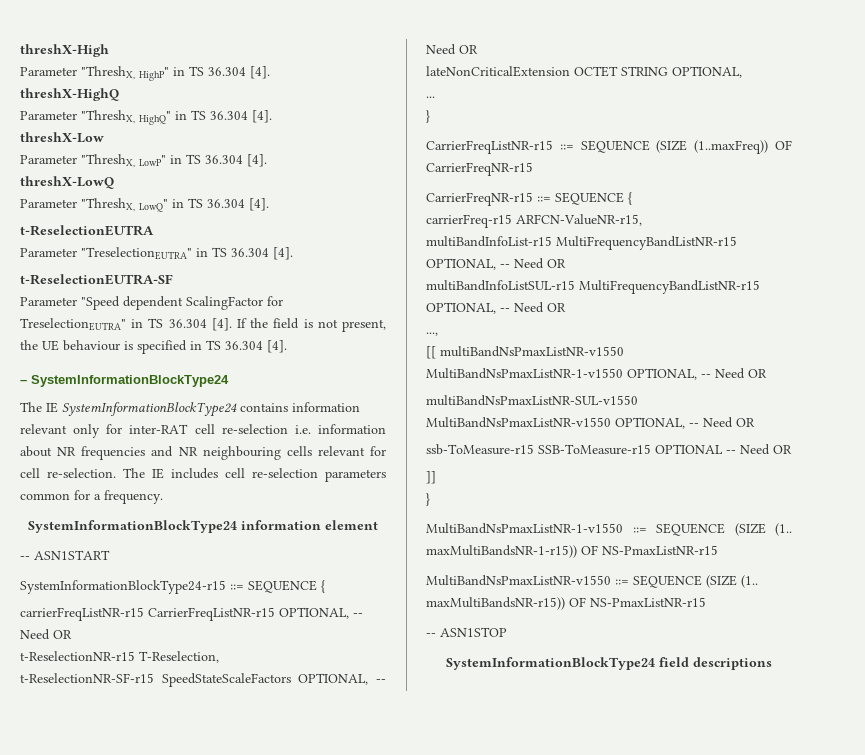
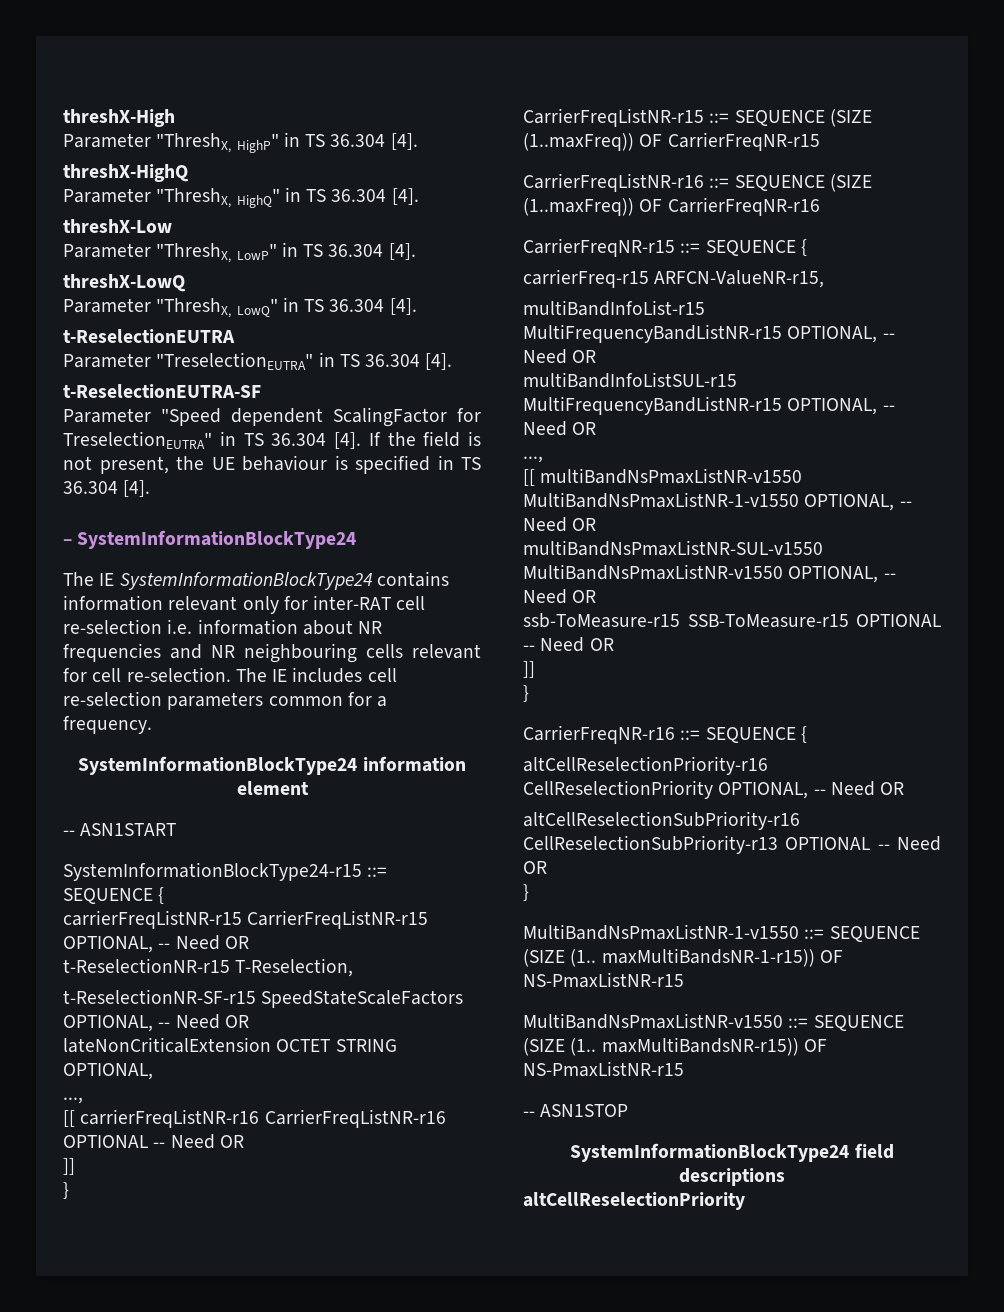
  lateNonCriticalExtension OCTET STRING OPTIONAL,
- ...
+ ...,
+ [[ carrierFreqListNR-r16 CarrierFreqListNR-r16 OPTIONAL -- Need OR
+ ]]
+ CarrierFreqListNR-r16 ::= SEQUENCE (SIZE (1..maxFreq)) OF CarrierFreqNR-r16
+ CarrierFreqNR-r16 ::= SEQUENCE {
+ altCellReselectionPriority-r16 CellReselectionPriority OPTIONAL, -- Need OR
+ altCellReselectionSubPriority-r16 CellReselectionSubPriority-r13 OPTIONAL -- Need OR
+ }
+ altCellReselectionPriority

